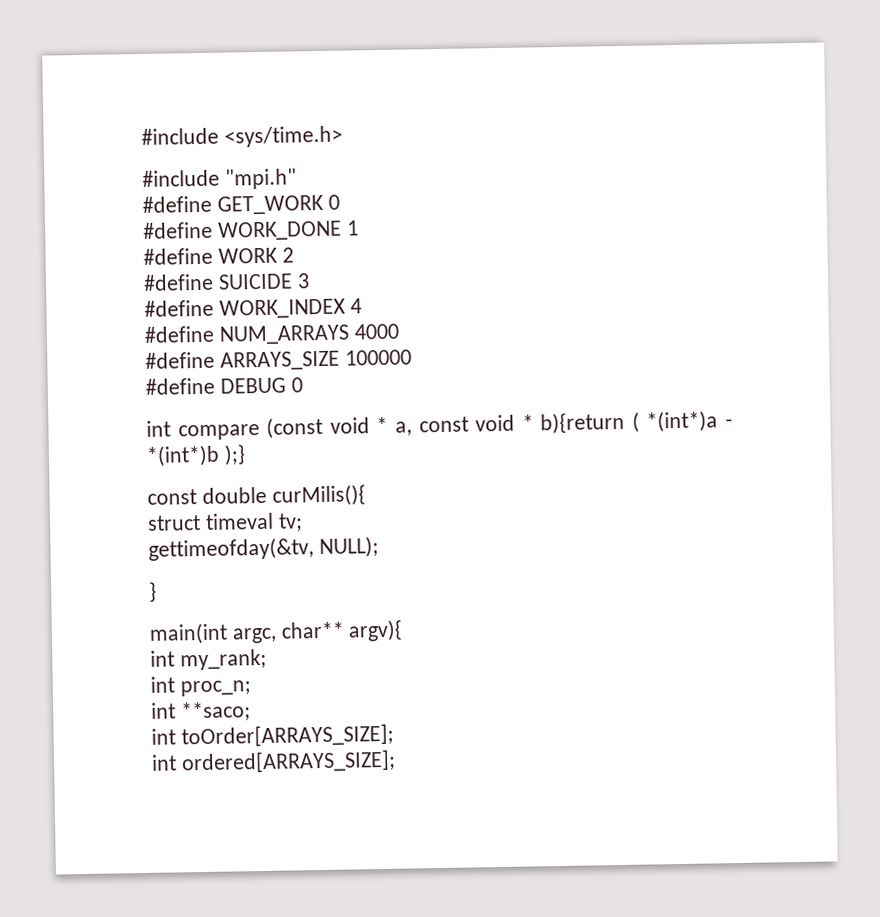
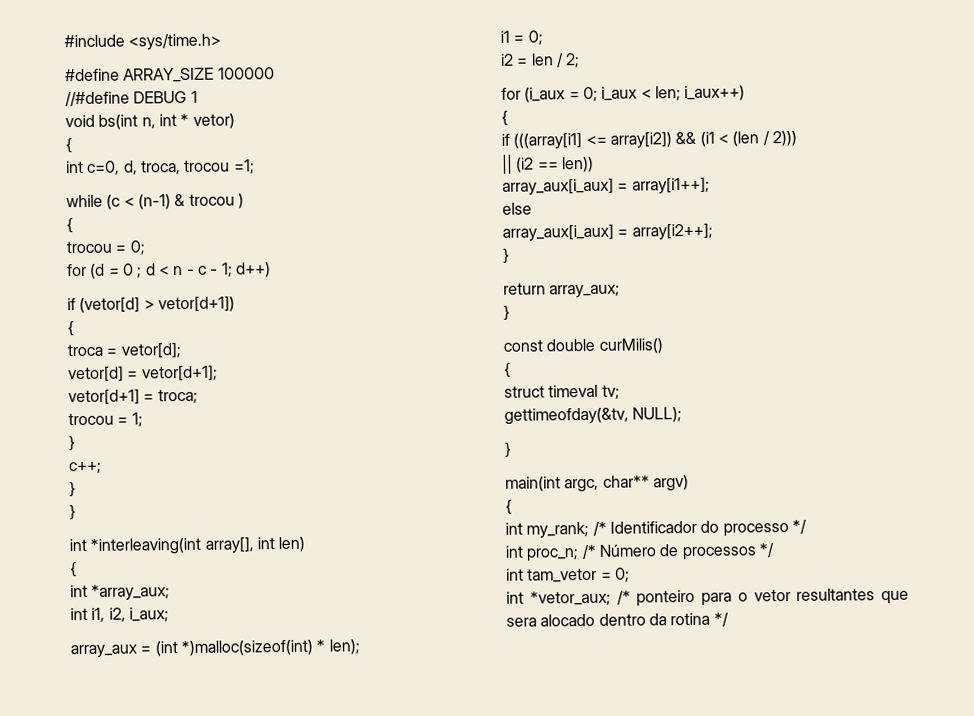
- #include "mpi.h"
- #define GET_WORK 0
- #define WORK_DONE 1
- #define WORK 2
- #define SUICIDE 3
- #define WORK_INDEX 4
- #define NUM_ARRAYS 4000
- #define ARRAYS_SIZE 100000
- #define DEBUG 0
- int compare (const void * a, const void * b){return ( *(int*)a - *(int*)b );}
+ #define ARRAY_SIZE 100000
+ //#define DEBUG 1
+ void bs(int n, int * vetor)
+ {
+ int c=0, d, troca, trocou =1;
+ while (c < (n-1) & trocou )
+ {
+ trocou = 0;
+ for (d = 0 ; d < n - c - 1; d++)
+ if (vetor[d] > vetor[d+1])
+ {
+ troca = vetor[d];
+ vetor[d] = vetor[d+1];
+ vetor[d+1] = troca;
+ trocou = 1;
+ }
+ c++;
+ }
+ }
+ int *interleaving(int array[], int len)
+ {
+ int *array_aux;
+ int i1, i2, i_aux;
+ array_aux = (int *)malloc(sizeof(int) * len);
+ i1 = 0;
+ i2 = len / 2;
+ for (i_aux = 0; i_aux < len; i_aux++)
+ {
+ if (((array[i1] <= array[i2]) && (i1 < (len / 2)))
+ || (i2 == len))
+ array_aux[i_aux] = array[i1++];
+ else
+ array_aux[i_aux] = array[i2++];
+ }
+ return array_aux;
+ }
- const double curMilis(){
+ const double curMilis()
+ {
- main(int argc, char** argv){
+ main(int argc, char** argv)
+ {
- int my_rank;
- int proc_n;
- int **saco;
- int toOrder[ARRAYS_SIZE];
- int ordered[ARRAYS_SIZE];
+ int my_rank; /* Identificador do processo */
+ int proc_n; /* Número de processos */
+ int tam_vetor = 0;
+ int *vetor_aux; /* ponteiro para o vetor resultantes que sera alocado dentro da rotina */

